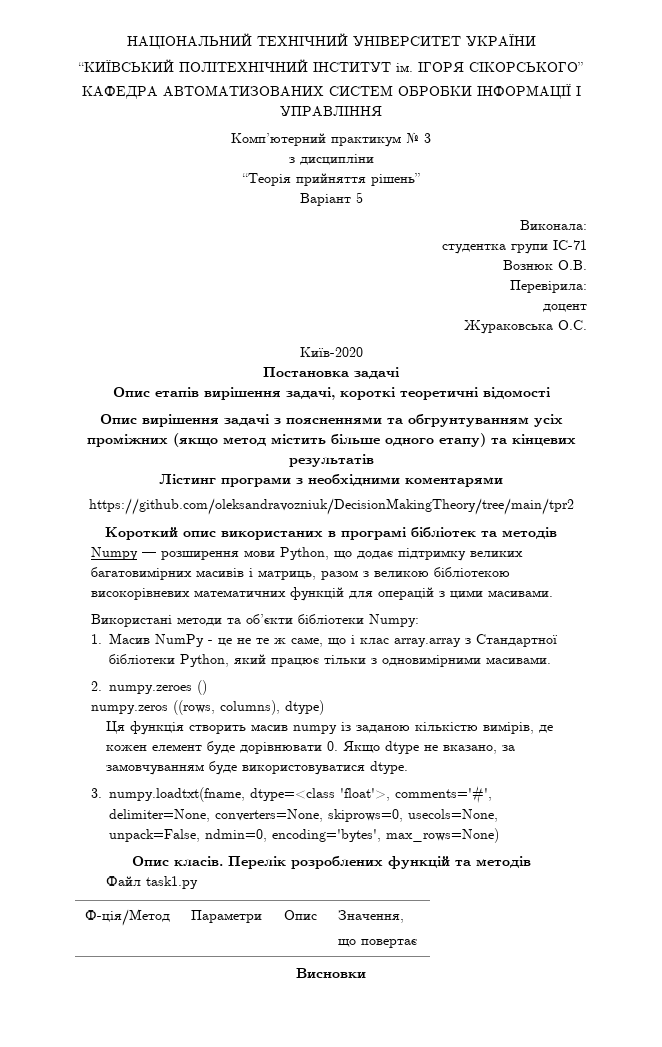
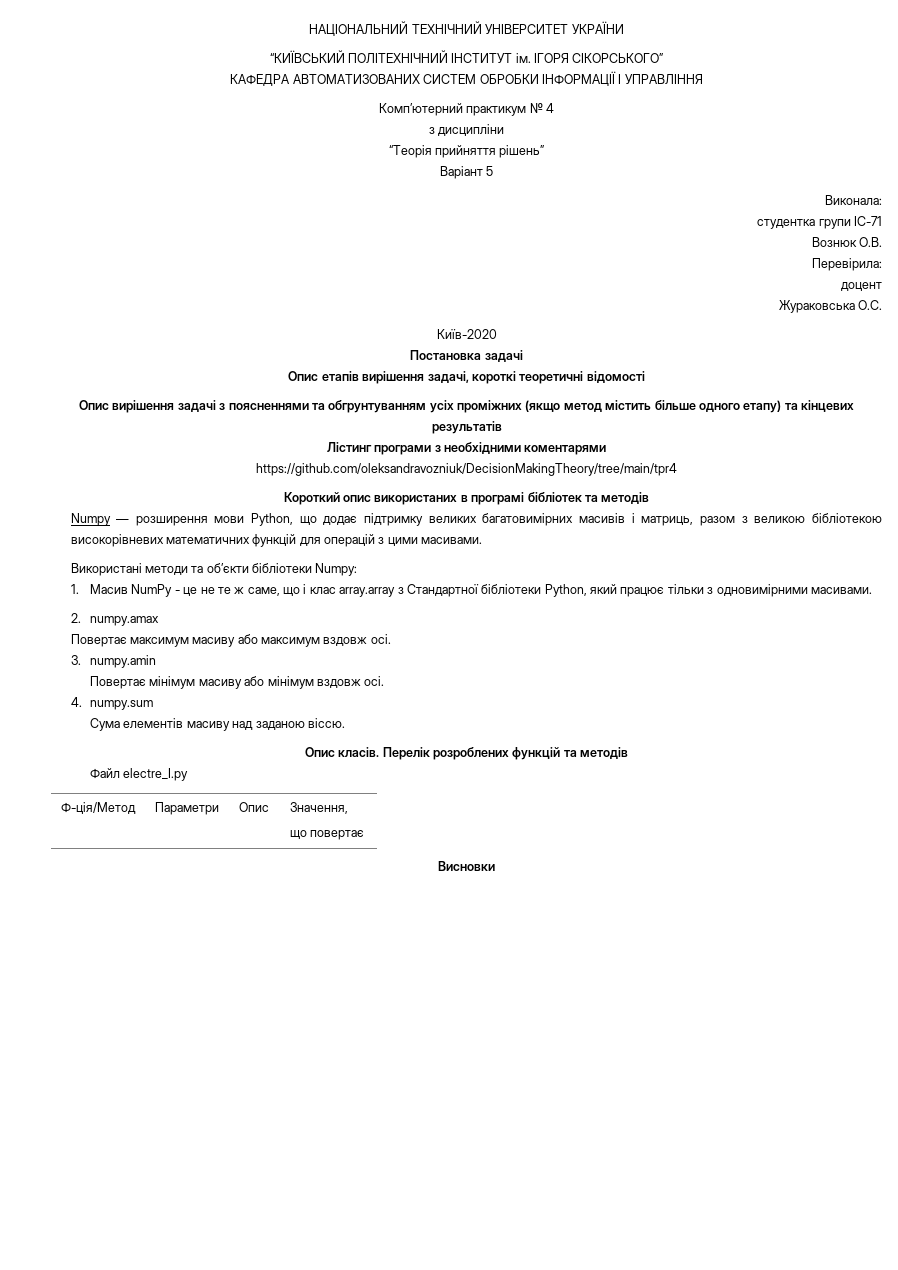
- Комп’ютерний практикум № 3
+ Комп’ютерний практикум № 4
- https://github.com/oleksandravozniuk/DecisionMakingTheory/tree/main/tpr2
+ https://github.com/oleksandravozniuk/DecisionMakingTheory/tree/main/tpr4
- 2. numpy.zeroes ()
- numpy.zeros ((rows, columns), dtype)
- Ця функція створить масив numpy із заданою кількістю вимірів, де кожен елемент буде дорівнювати 0. Якщо dtype не вказано, за замовчуванням буде використовуватися dtype.
- 3. numpy.loadtxt(fname, dtype=<class 'float'>, comments='#', delimiter=None, converters=None, skiprows=0, usecols=None, unpack=False, ndmin=0, encoding='bytes', max_rows=None)
+ 2. numpy.amax
+ Повертає максимум масиву або максимум вздовж осі.
+ 3. numpy.amin
+ Повертає мінімум масиву або мінімум вздовж осі.
+ 4. numpy.sum
+ Сума елементів масиву над заданою віссю.
- Файл task1.py
+ Файл electre_I.py

